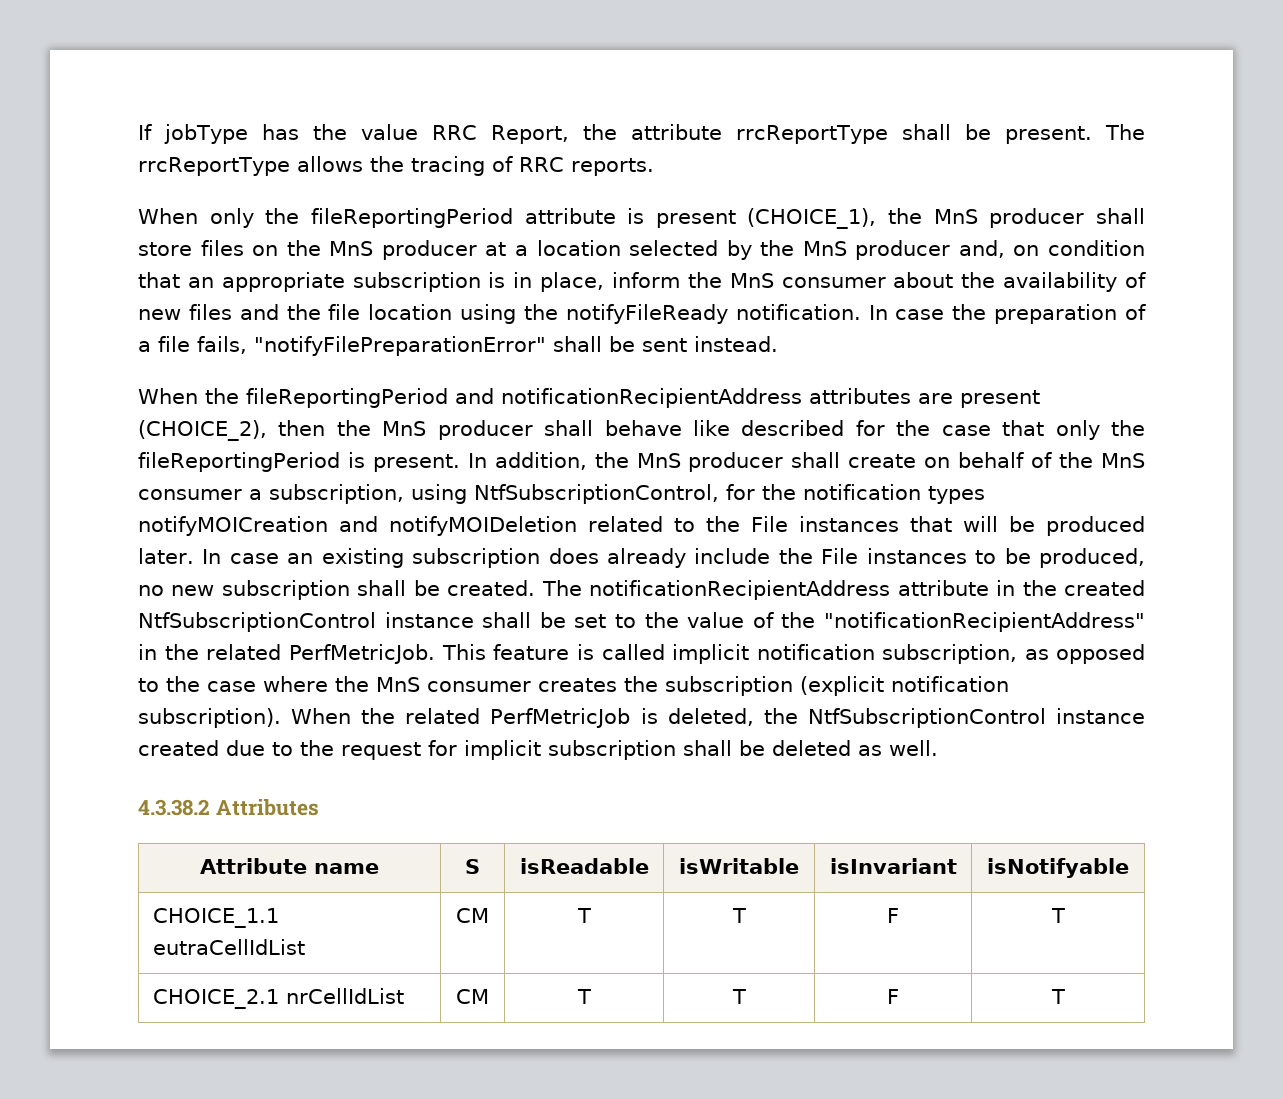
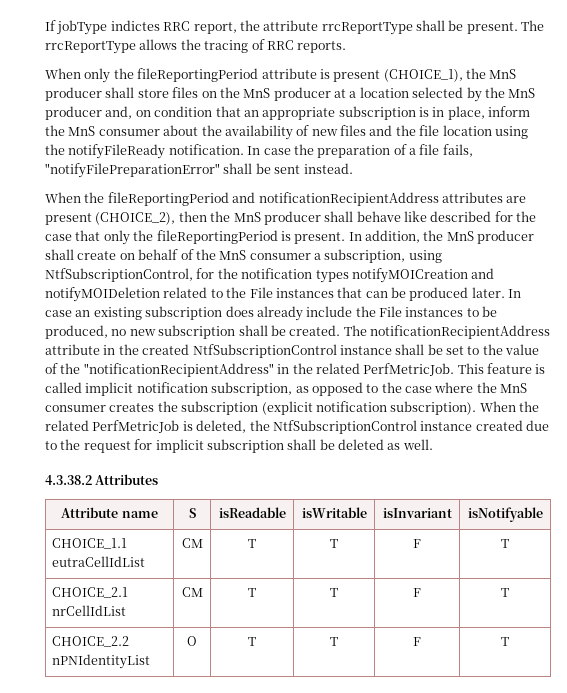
- If jobType has the value RRC Report, the attribute rrcReportType shall be present.
+ If jobType indictes RRC report, the attribute rrcReportType shall be present.
- In addition, the MnS producer shall create on behalf of the MnS consumer a subscription, using NtfSubscriptionControl, for the notification types notifyMOICreation and notifyMOIDeletion related to the File instances that will be produced later.
+ In addition, the MnS producer shall create on behalf of the MnS consumer a subscription, using NtfSubscriptionControl, for the notification types notifyMOICreation and notifyMOIDeletion related to the File instances that can be produced later.
+ CHOICE_2.2 nPNIdentityList | O | T | T | F | T

